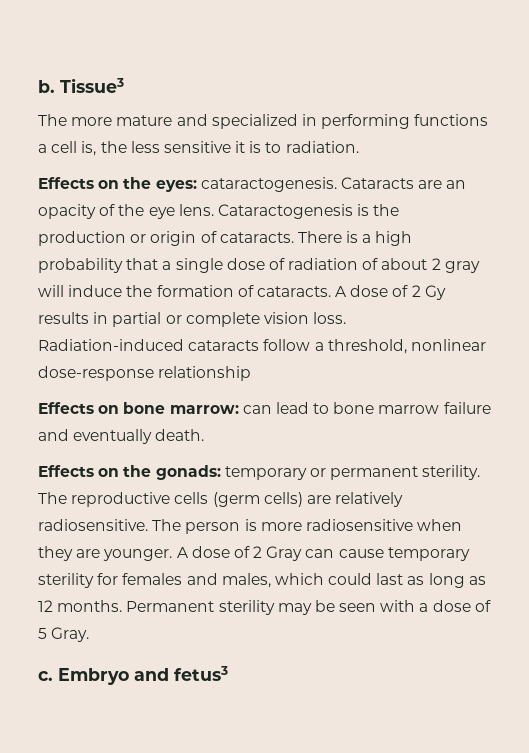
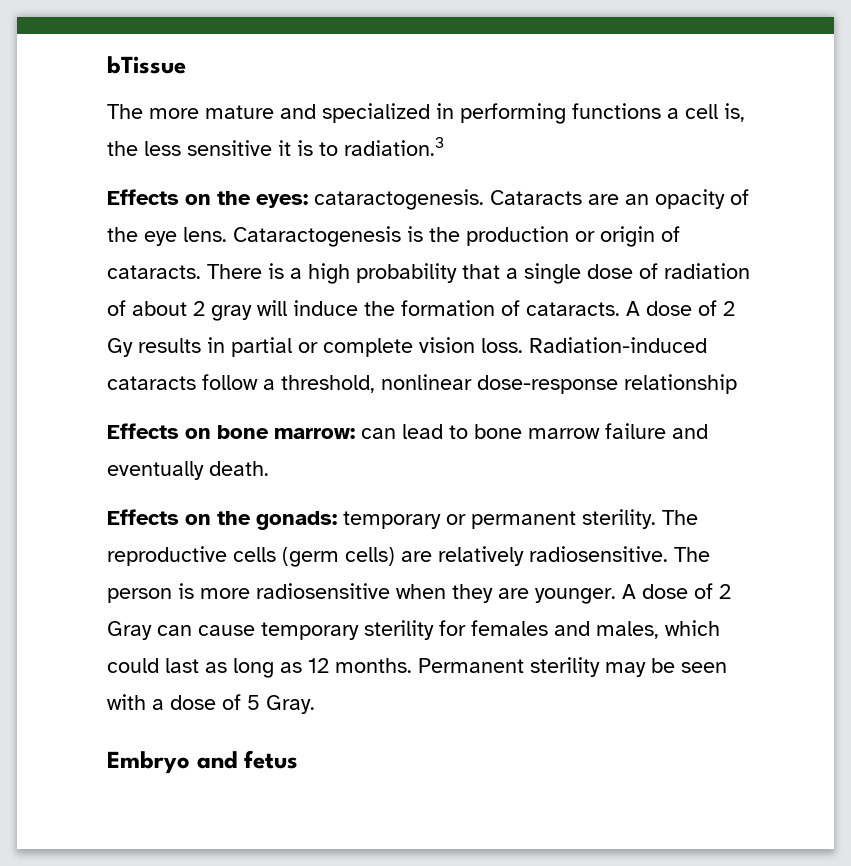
- b. Tissue3
+ bTissue
- The more mature and specialized in performing functions a cell is, the less sensitive it is to radiation.
+ The more mature and specialized in performing functions a cell is, the less sensitive it is to radiation.3
- c. Embryo and fetus3
+ Embryo and fetus

